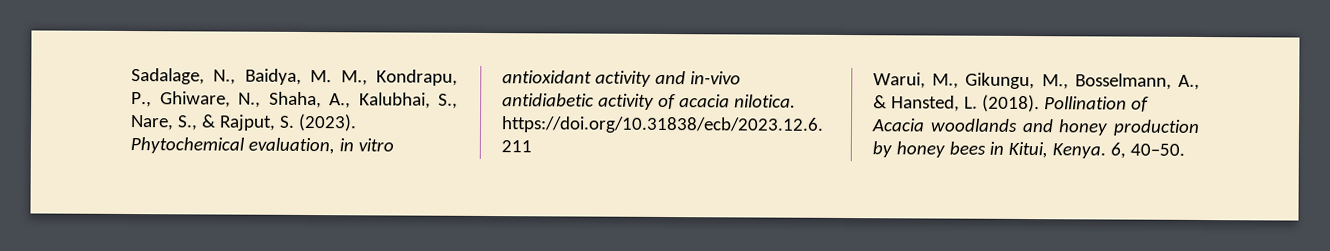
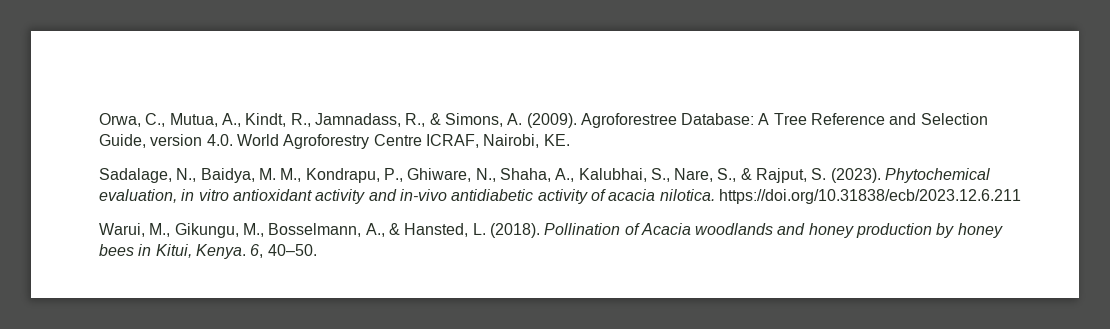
+ Orwa, C., Mutua, A., Kindt, R., Jamnadass, R., & Simons, A. (2009). Agroforestree Database: A Tree Reference and Selection Guide, version 4.0. World Agroforestry Centre ICRAF, Nairobi, KE.

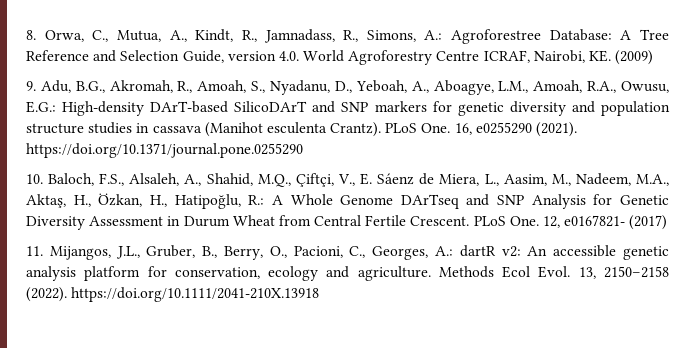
- Orwa, C., Mutua, A., Kindt, R., Jamnadass, R., & Simons, A. (2009). Agroforestree Database: A Tree Reference and Selection Guide, version 4.0. World Agroforestry Centre ICRAF, Nairobi, KE.
- Sadalage, N., Baidya, M. M., Kondrapu, P., Ghiware, N., Shaha, A., Kalubhai, S., Nare, S., & Rajput, S. (2023). Phytochemical evaluation, in vitro antioxidant activity and in-vivo antidiabetic activity of acacia nilotica. https://doi.org/10.31838/ecb/2023.12.6.211
- Warui, M., Gikungu, M., Bosselmann, A., & Hansted, L. (2018). Pollination of Acacia woodlands and honey production by honey bees in Kitui, Kenya. 6, 40–50.
+ 8. Orwa, C., Mutua, A., Kindt, R., Jamnadass, R., Simons, A.: Agroforestree Database: A Tree Reference and Selection Guide, version 4.0. World Agroforestry Centre ICRAF, Nairobi, KE. (2009)
+ 9. Adu, B.G., Akromah, R., Amoah, S., Nyadanu, D., Yeboah, A., Aboagye, L.M., Amoah, R.A., Owusu, E.G.: High-density DArT-based SilicoDArT and SNP markers for genetic diversity and population structure studies in cassava (Manihot esculenta Crantz). PLoS One. 16, e0255290 (2021). https://doi.org/10.1371/journal.pone.0255290
+ 10. Baloch, F.S., Alsaleh, A., Shahid, M.Q., Çiftçi, V., E. Sáenz de Miera, L., Aasim, M., Nadeem, M.A., Aktaş, H., Özkan, H., Hatipoğlu, R.: A Whole Genome DArTseq and SNP Analysis for Genetic Diversity Assessment in Durum Wheat from Central Fertile Crescent. PLoS One. 12, e0167821- (2017)
+ 11. Mijangos, J.L., Gruber, B., Berry, O., Pacioni, C., Georges, A.: dartR v2: An accessible genetic analysis platform for conservation, ecology and agriculture. Methods Ecol Evol. 13, 2150–2158 (2022). https://doi.org/10.1111/2041-210X.13918

